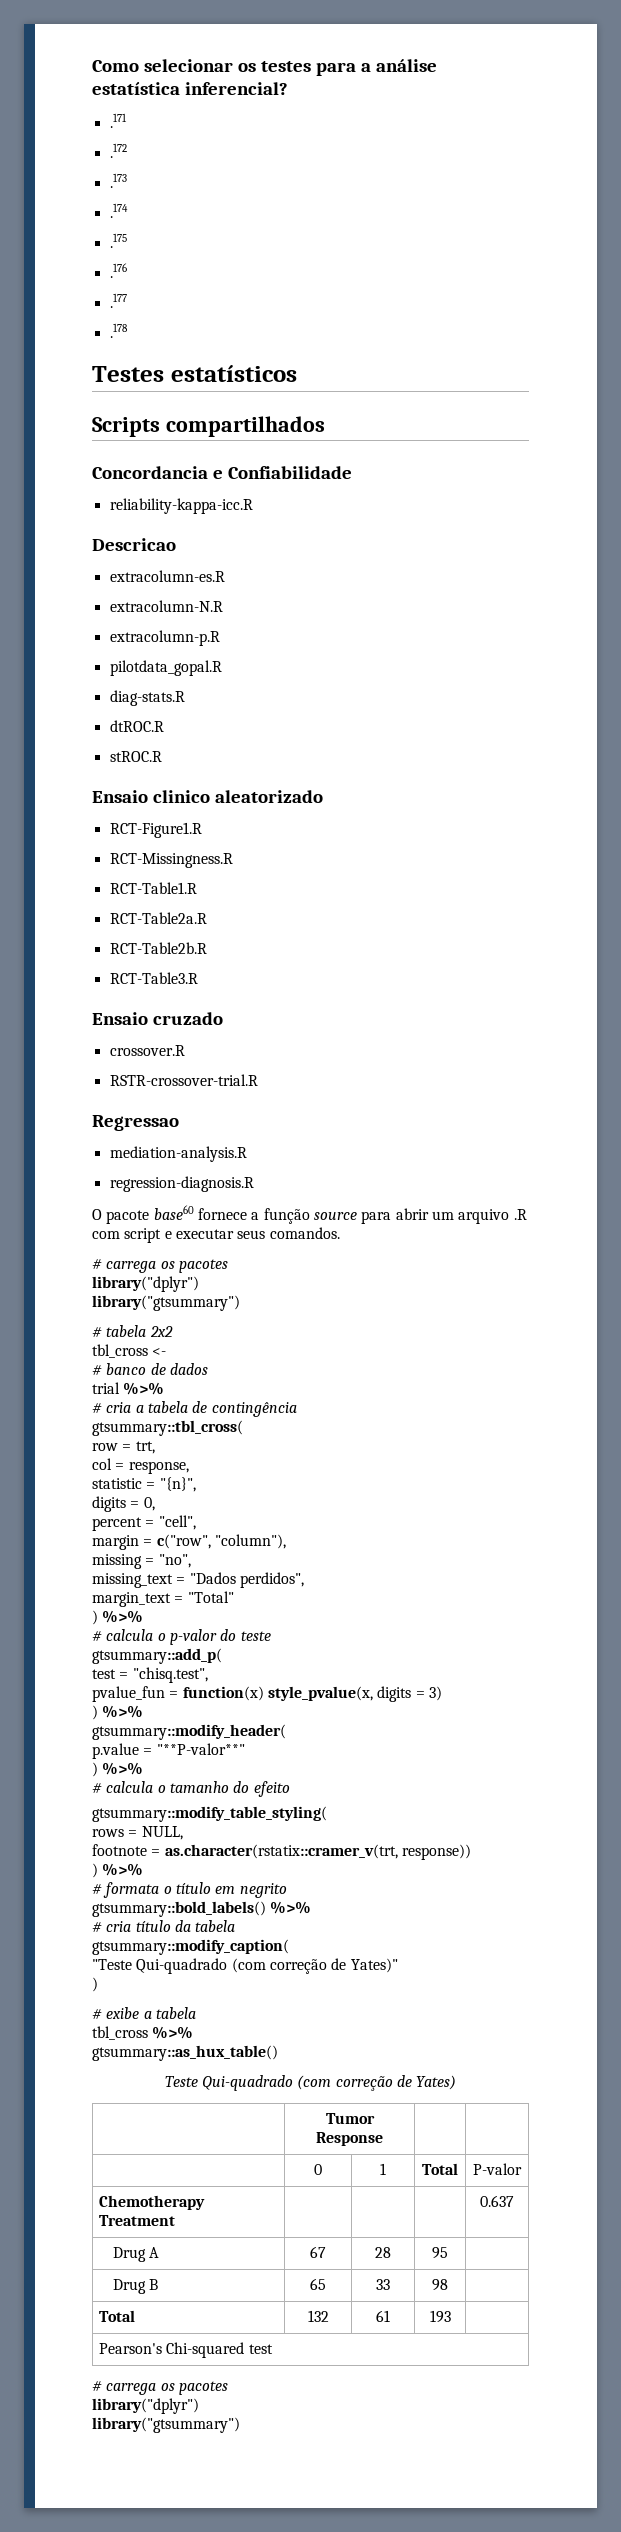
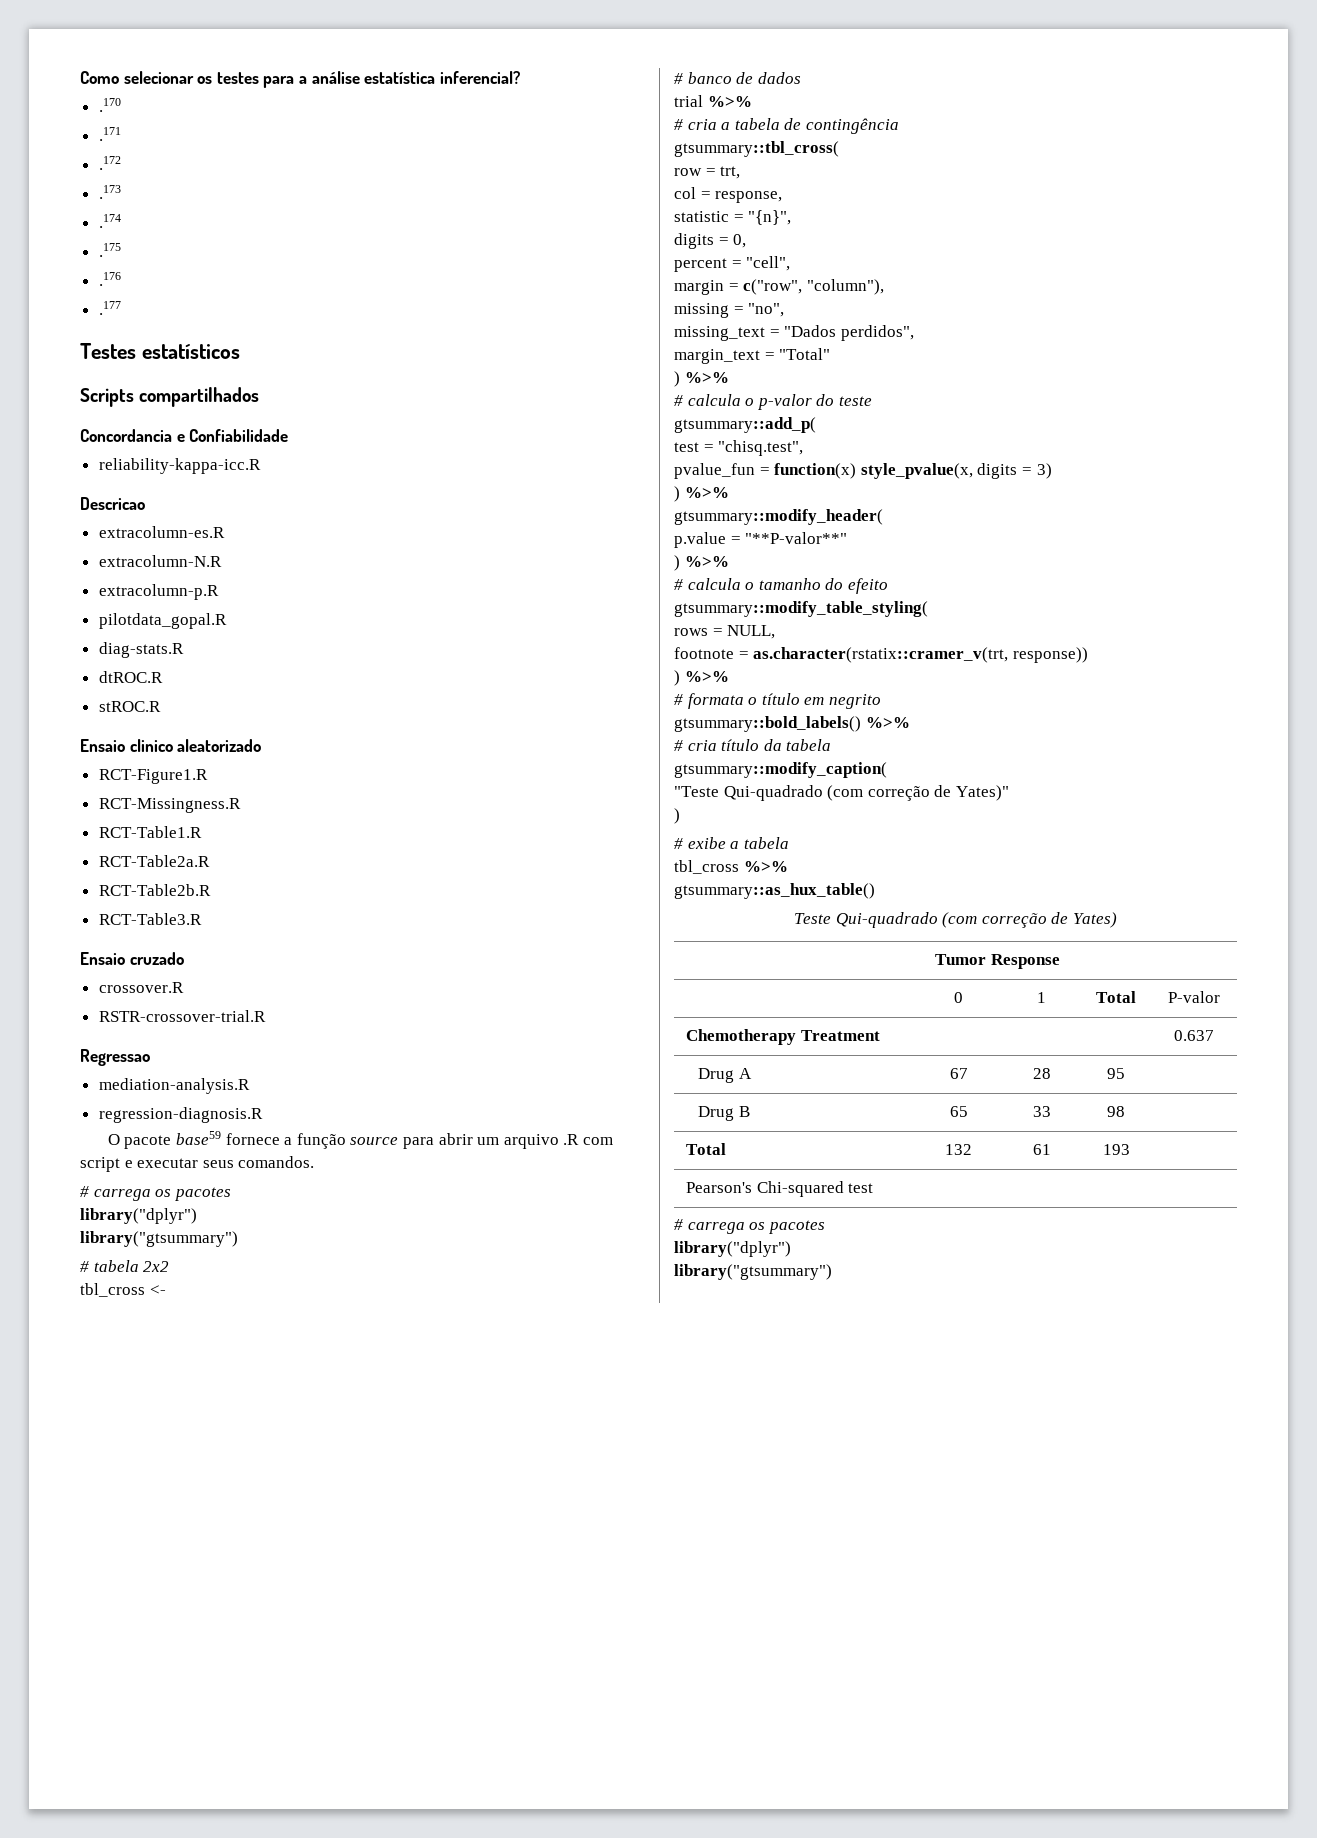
+ .170
- .178
- O pacote base60 fornece a função source para abrir um arquivo .R com script e executar seus comandos.
+ O pacote base59 fornece a função source para abrir um arquivo .R com script e executar seus comandos.

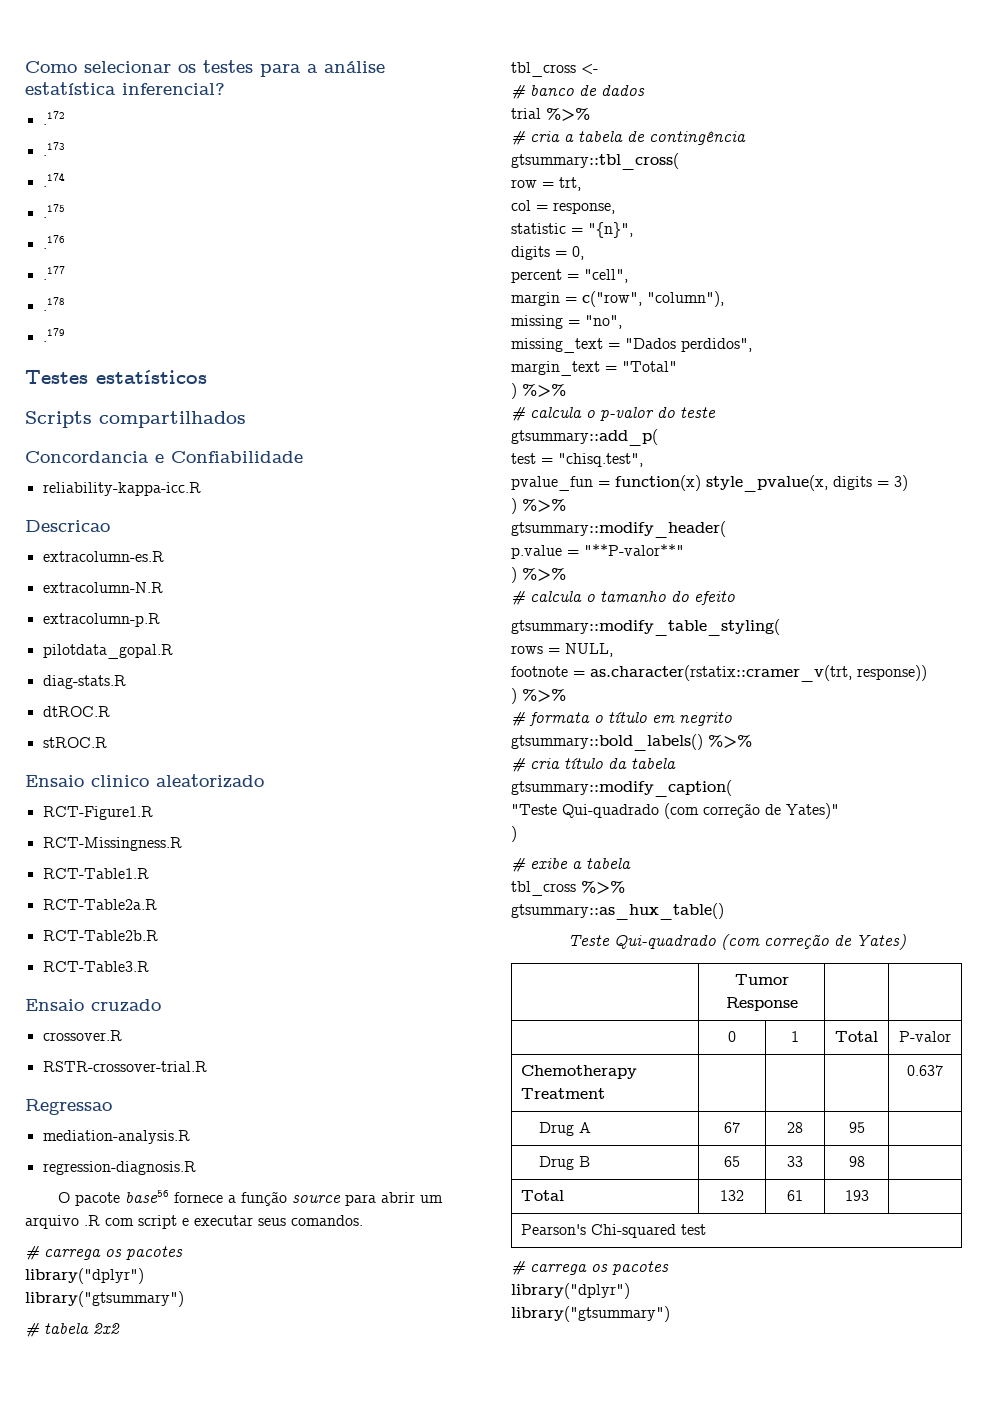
- .170
- .171
+ .178
+ .179
- O pacote base59 fornece a função source para abrir um arquivo .R com script e executar seus comandos.
+ O pacote base56 fornece a função source para abrir um arquivo .R com script e executar seus comandos.

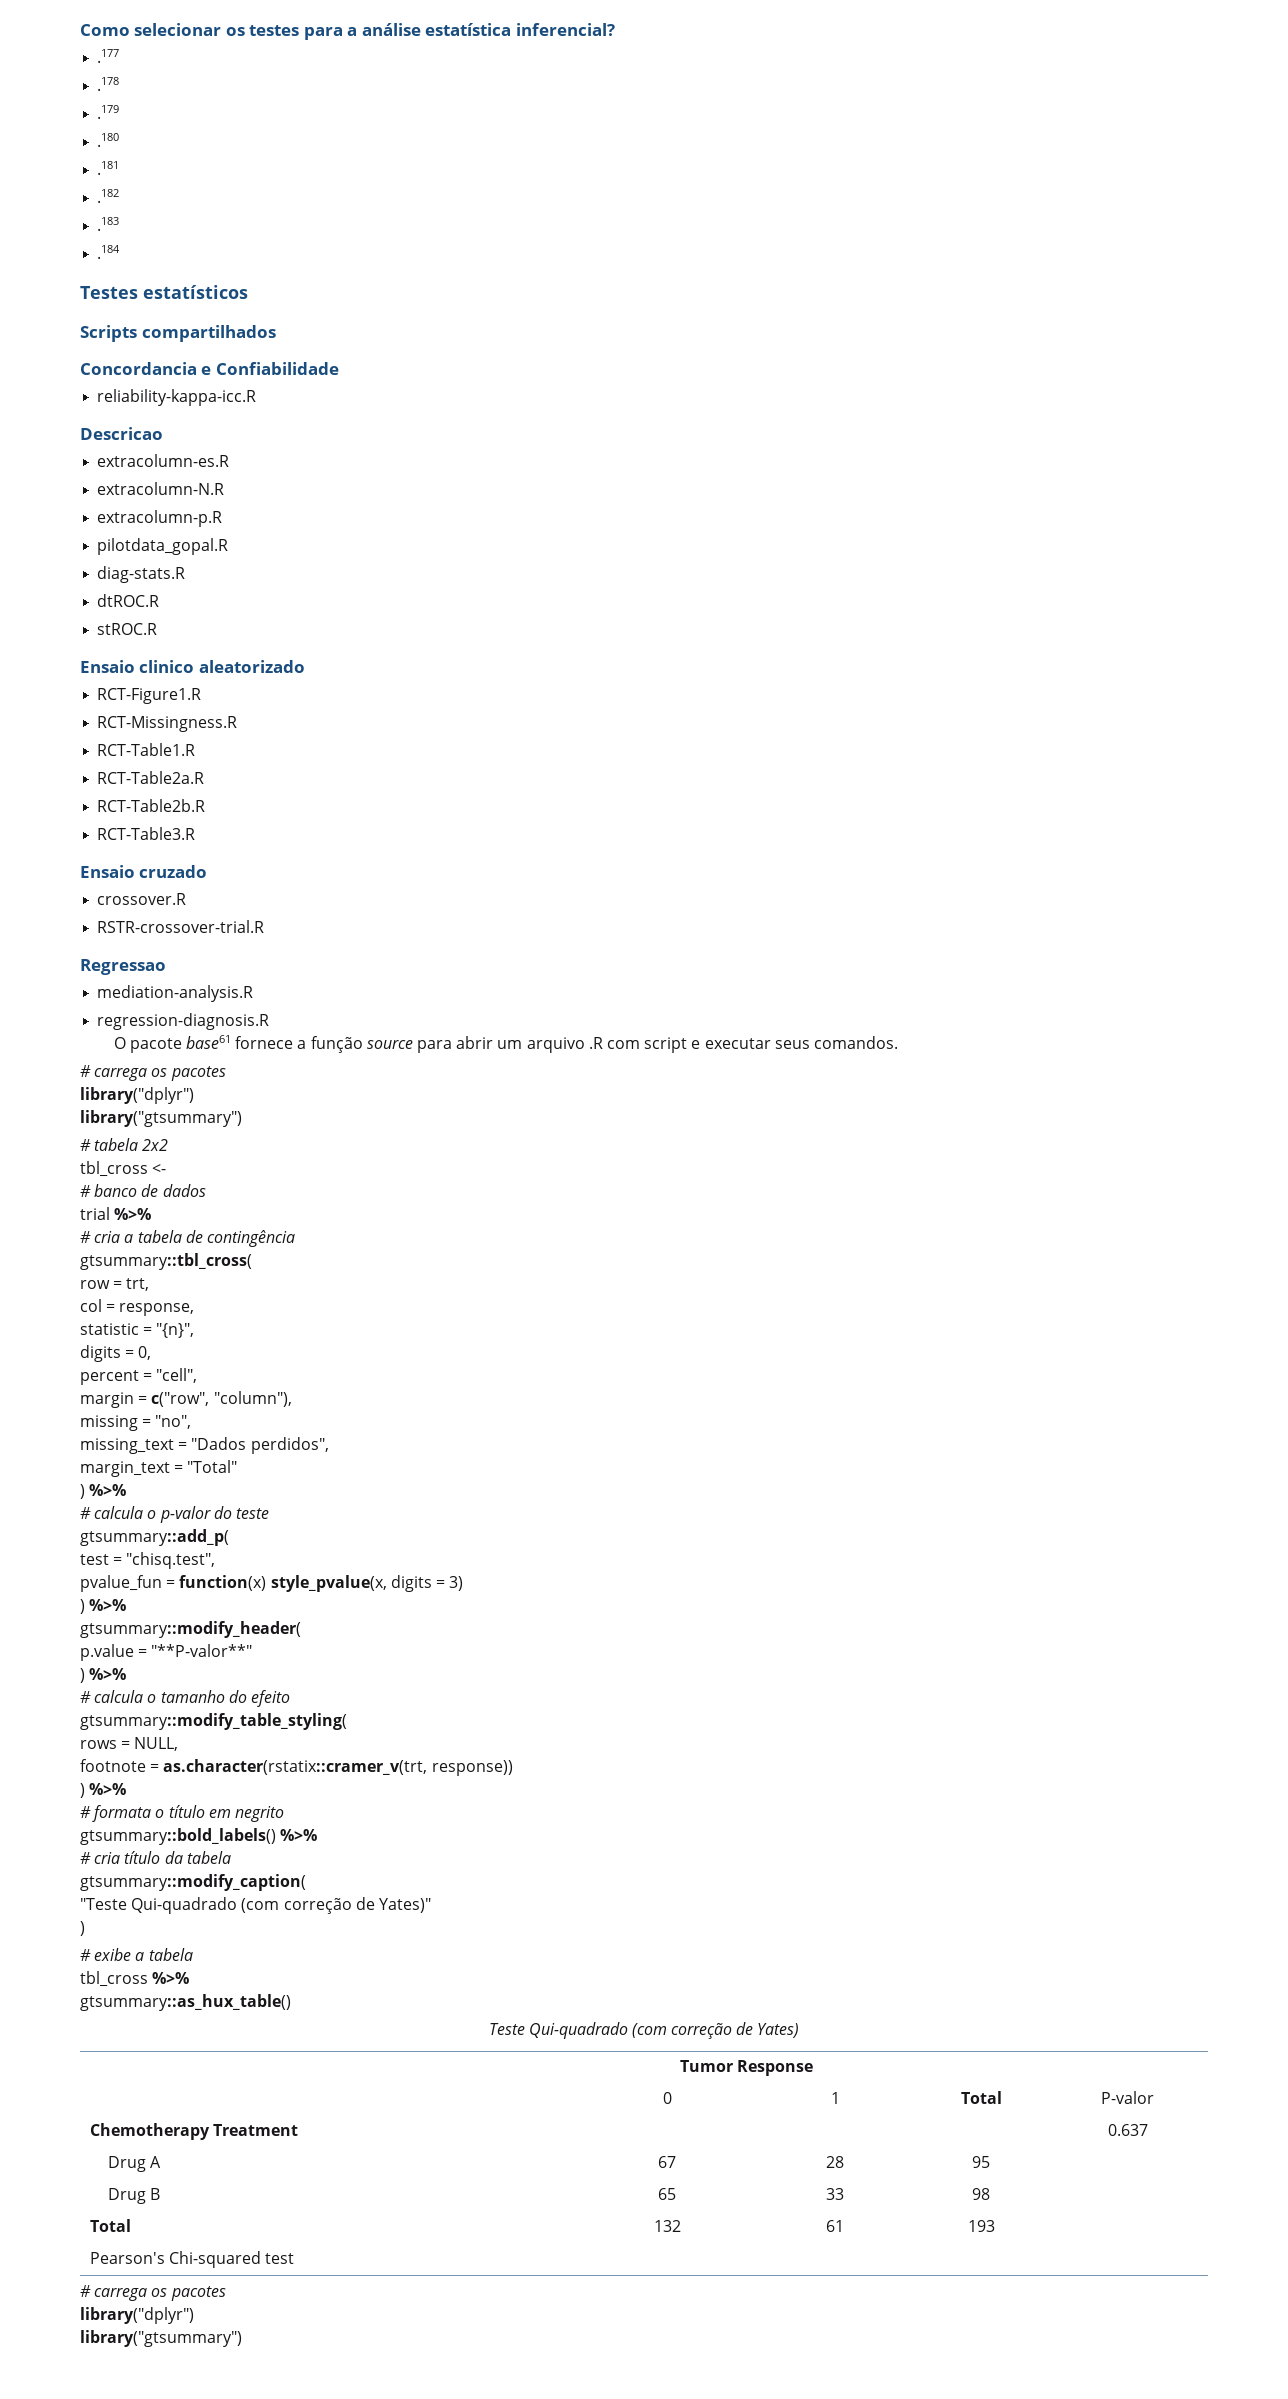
- .172
- .173
- .174
- .175
- .176
  .177
  .178
  .179
+ .180
+ .181
+ .182
+ .183
+ .184
- O pacote base56 fornece a função source para abrir um arquivo .R com script e executar seus comandos.
+ O pacote base61 fornece a função source para abrir um arquivo .R com script e executar seus comandos.

